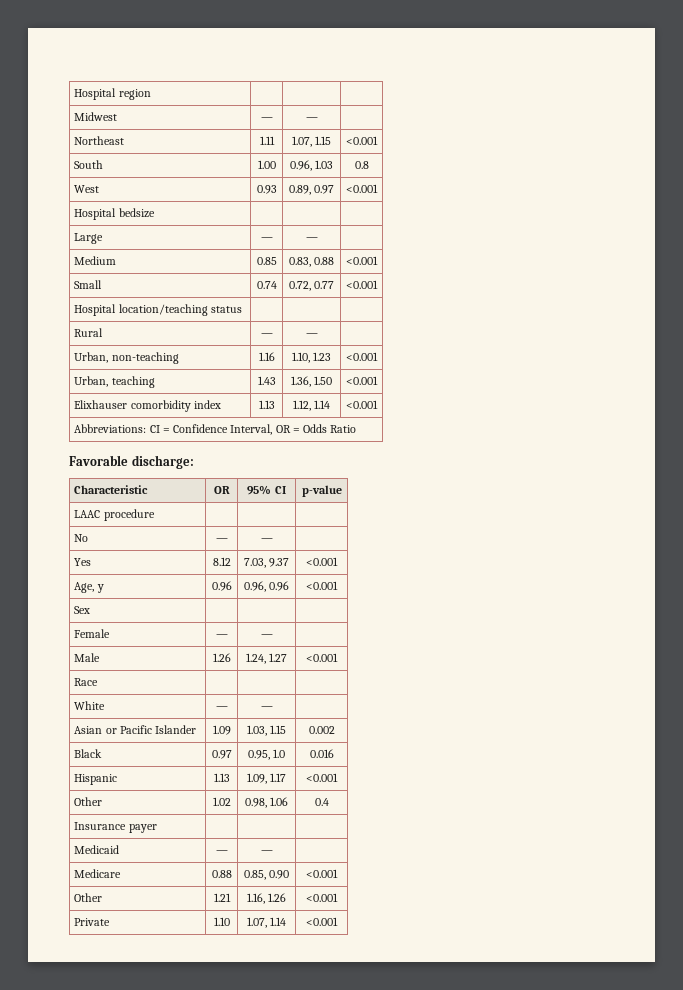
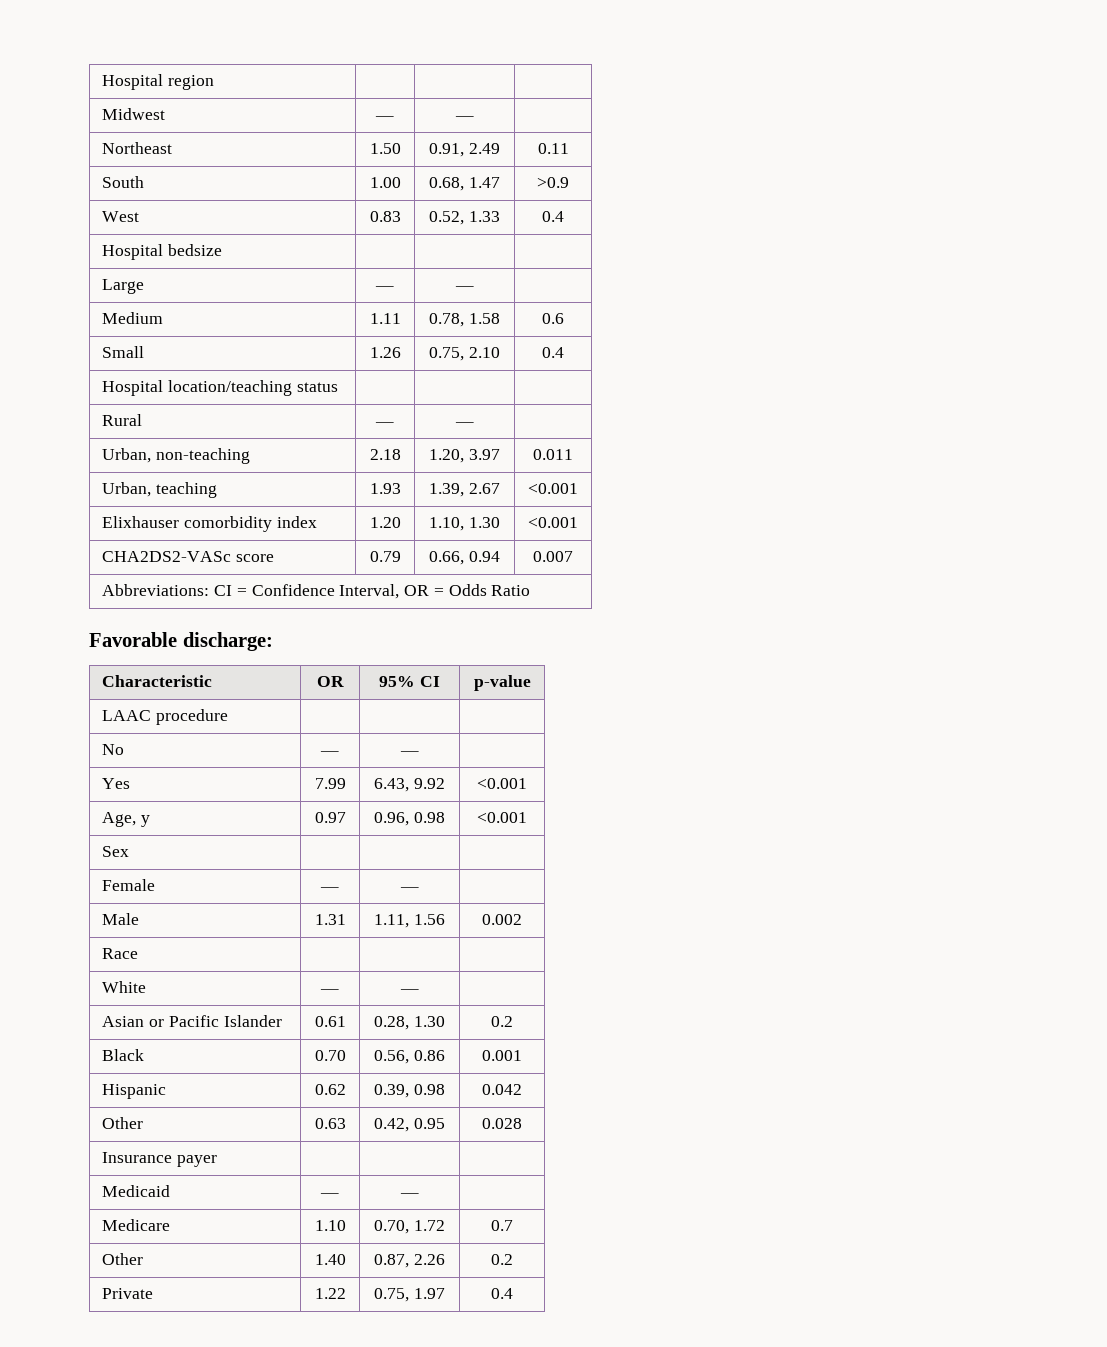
- Northeast | 1.11 | 1.07, 1.15 | <0.001
- South | 1.00 | 0.96, 1.03 | 0.8
- West | 0.93 | 0.89, 0.97 | <0.001
+ Northeast | 1.50 | 0.91, 2.49 | 0.11
+ South | 1.00 | 0.68, 1.47 | >0.9
+ West | 0.83 | 0.52, 1.33 | 0.4
- Medium | 0.85 | 0.83, 0.88 | <0.001
- Small | 0.74 | 0.72, 0.77 | <0.001
+ Medium | 1.11 | 0.78, 1.58 | 0.6
+ Small | 1.26 | 0.75, 2.10 | 0.4
- Urban, non-teaching | 1.16 | 1.10, 1.23 | <0.001
+ Urban, non-teaching | 2.18 | 1.20, 3.97 | 0.011
- Urban, teaching | 1.43 | 1.36, 1.50 | <0.001
+ Urban, teaching | 1.93 | 1.39, 2.67 | <0.001
- Elixhauser comorbidity index | 1.13 | 1.12, 1.14 | <0.001
+ Elixhauser comorbidity index | 1.20 | 1.10, 1.30 | <0.001
+ CHA2DS2-VASc score | 0.79 | 0.66, 0.94 | 0.007
- Yes | 8.12 | 7.03, 9.37 | <0.001
+ Yes | 7.99 | 6.43, 9.92 | <0.001
- Age, y | 0.96 | 0.96, 0.96 | <0.001
+ Age, y | 0.97 | 0.96, 0.98 | <0.001
- Male | 1.26 | 1.24, 1.27 | <0.001
+ Male | 1.31 | 1.11, 1.56 | 0.002
- Asian or Pacific Islander | 1.09 | 1.03, 1.15 | 0.002
- Black | 0.97 | 0.95, 1.0 | 0.016
- Hispanic | 1.13 | 1.09, 1.17 | <0.001
- Other | 1.02 | 0.98, 1.06 | 0.4
+ Asian or Pacific Islander | 0.61 | 0.28, 1.30 | 0.2
+ Black | 0.70 | 0.56, 0.86 | 0.001
+ Hispanic | 0.62 | 0.39, 0.98 | 0.042
+ Other | 0.63 | 0.42, 0.95 | 0.028
- Medicare | 0.88 | 0.85, 0.90 | <0.001
- Other | 1.21 | 1.16, 1.26 | <0.001
- Private | 1.10 | 1.07, 1.14 | <0.001
+ Medicare | 1.10 | 0.70, 1.72 | 0.7
+ Other | 1.40 | 0.87, 2.26 | 0.2
+ Private | 1.22 | 0.75, 1.97 | 0.4

